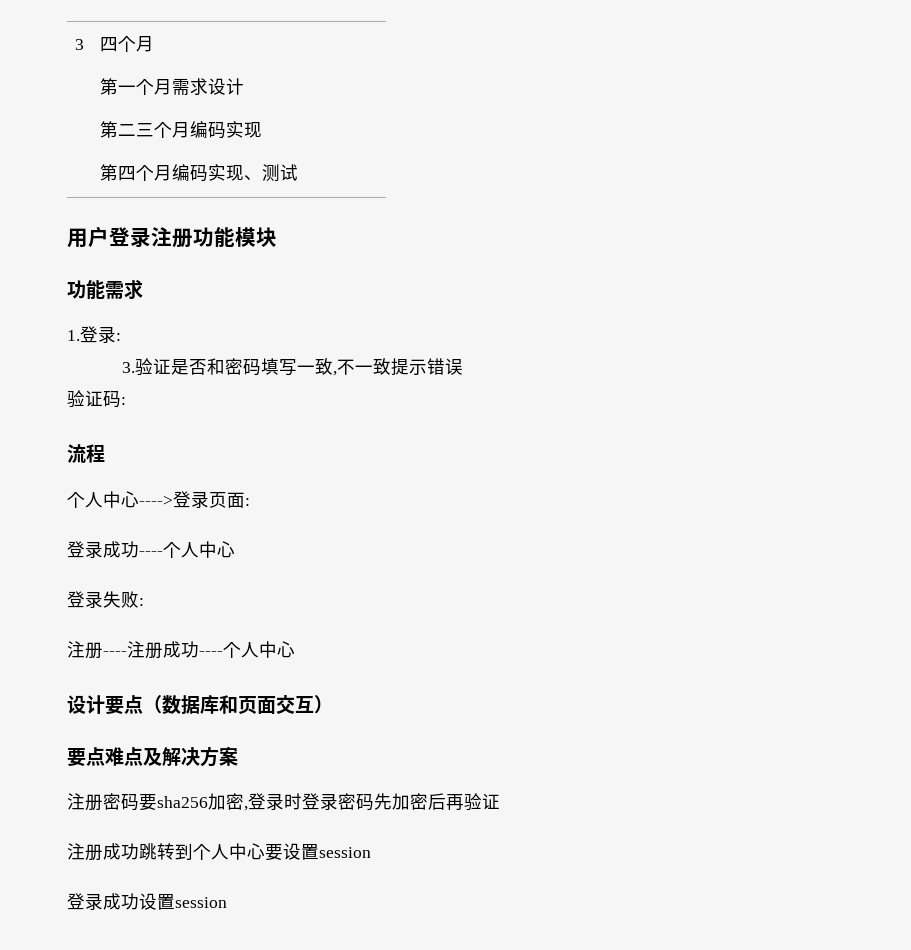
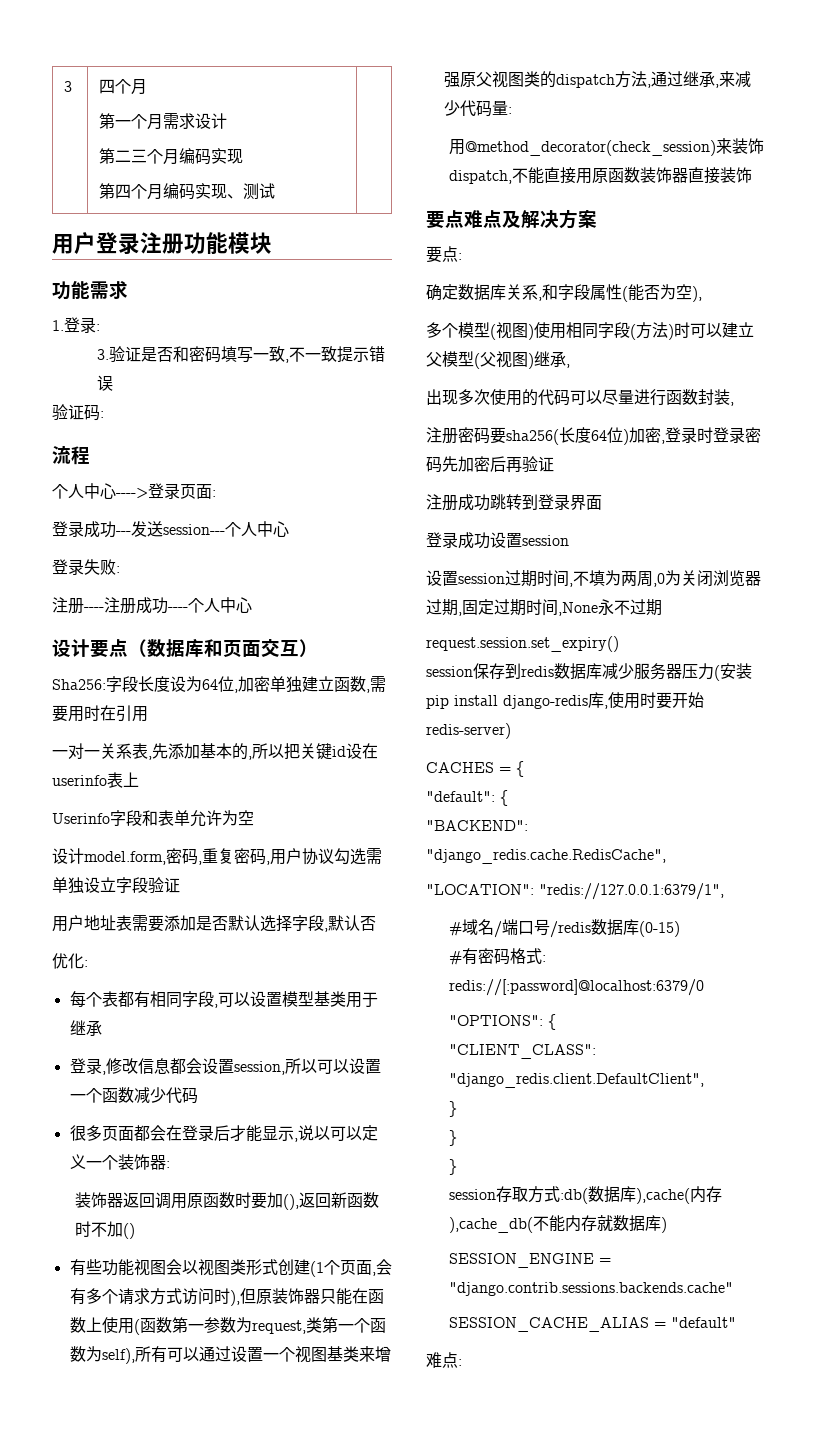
- 登录成功----个人中心
+ 登录成功---发送session---个人中心
+ Sha256:字段长度设为64位,加密单独建立函数,需要用时在引用
+ 一对一关系表,先添加基本的,所以把关键id设在userinfo表上
+ Userinfo字段和表单允许为空
+ 设计model.form,密码,重复密码,用户协议勾选需单独设立字段验证
+ 用户地址表需要添加是否默认选择字段,默认否
+ 优化:
+ 每个表都有相同字段,可以设置模型基类用于继承
+ 登录,修改信息都会设置session,所以可以设置一个函数减少代码
+ 很多页面都会在登录后才能显示,说以可以定义一个装饰器:
+ 装饰器返回调用原函数时要加(),返回新函数时不加()
+ 有些功能视图会以视图类形式创建(1个页面,会有多个请求方式访问时),但原装饰器只能在函数上使用(函数第一参数为request,类第一个函数为self),所有可以通过设置一个视图基类来增强原父视图类的dispatch方法,通过继承,来减少代码量:
+ 用@method_decorator(check_session)来装饰dispatch,不能直接用原函数装饰器直接装饰
- 注册密码要sha256加密,登录时登录密码先加密后再验证
+ 要点:
+ 确定数据库关系,和字段属性(能否为空),
+ 多个模型(视图)使用相同字段(方法)时可以建立父模型(父视图)继承,
+ 出现多次使用的代码可以尽量进行函数封装,
+ 注册密码要sha256(长度64位)加密,登录时登录密码先加密后再验证
- 注册成功跳转到个人中心要设置session
+ 注册成功跳转到登录界面
+ 设置session过期时间,不填为两周,0为关闭浏览器过期,固定过期时间,None永不过期
+ request.session.set_expiry()
+ session保存到redis数据库减少服务器压力(安装pip install django-redis库,使用时要开始redis-server)
+ CACHES = {
+ "default": {
+ "BACKEND": "django_redis.cache.RedisCache",
+ "LOCATION": "redis://127.0.0.1:6379/1",
+ #域名/端口号/redis数据库(0-15)
+ #有密码格式: redis://[:password]@localhost:6379/0
+ "OPTIONS": {
+ "CLIENT_CLASS": "django_redis.client.DefaultClient",
+ }
+ }
+ }
+ session存取方式:db(数据库),cache(内存),cache_db(不能内存就数据库)
+ SESSION_ENGINE = "django.contrib.sessions.backends.cache"
+ SESSION_CACHE_ALIAS = "default"
+ 难点:

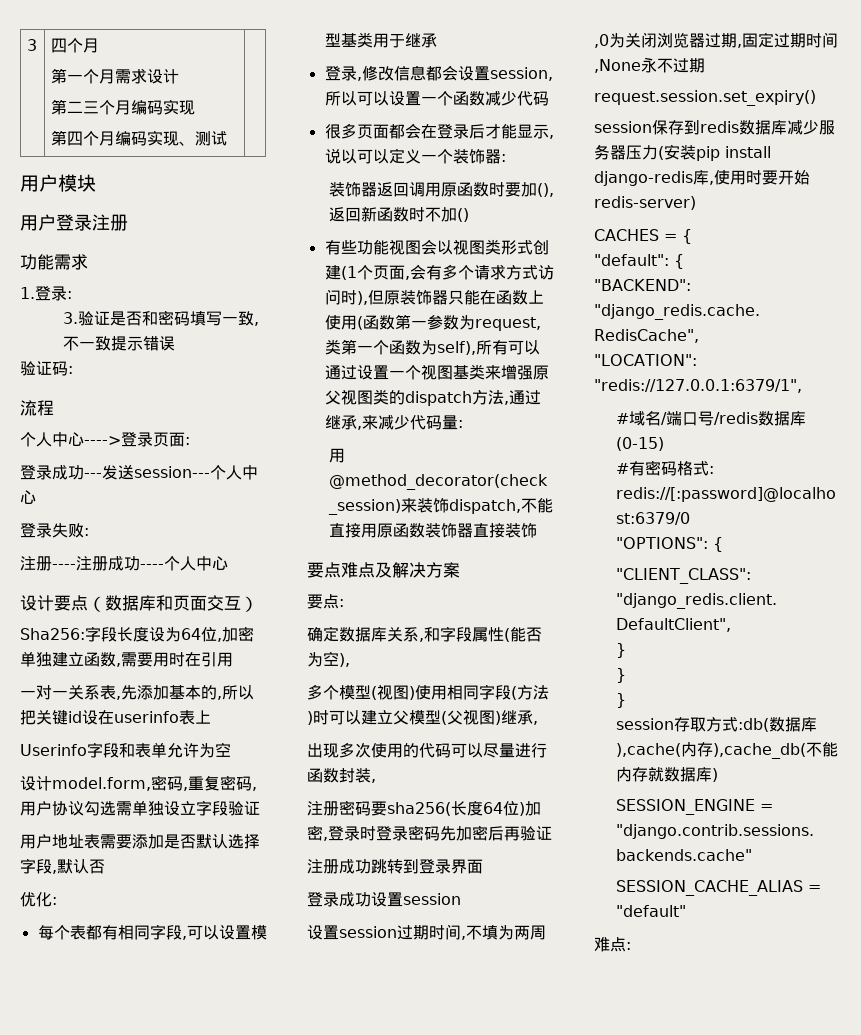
+ 用户模块
- 用户登录注册功能模块
+ 用户登录注册

